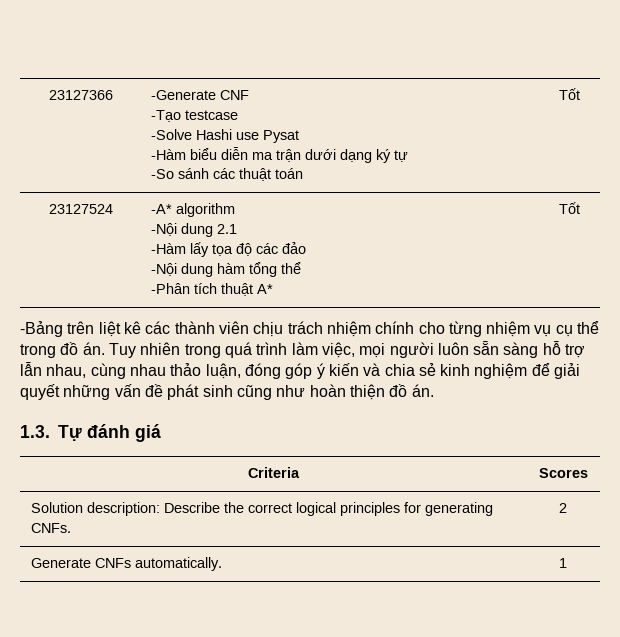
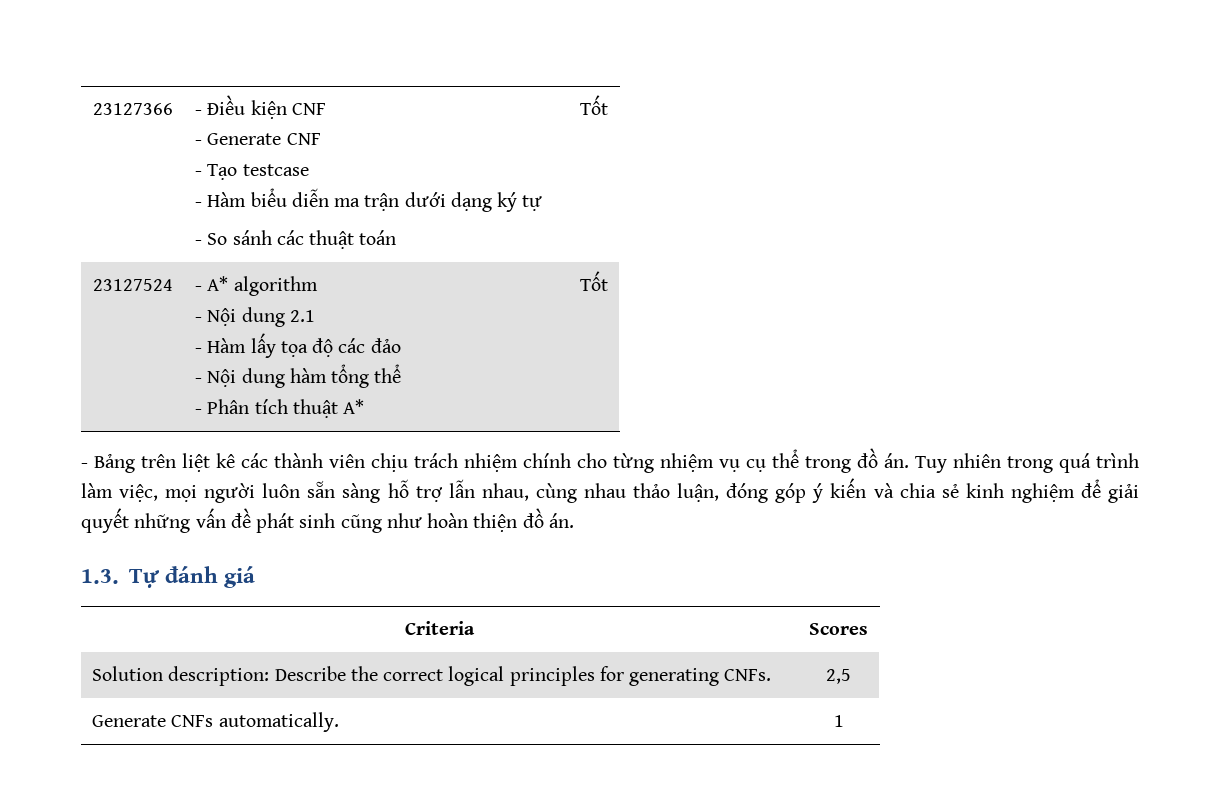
- 23127366 | -Generate CNF
- -Tạo testcase
- -Solve Hashi use Pysat
- -Hàm biểu diễn ma trận dưới dạng ký tự
- -So sánh các thuật toán | Tốt
+ 23127366 | - Điều kiện CNF
+ - Generate CNF
+ - Tạo testcase
+ - Hàm biểu diễn ma trận dưới dạng ký tự
+ - So sánh các thuật toán | Tốt
- 23127524 | -A* algorithm
- -Nội dung 2.1
- -Hàm lấy tọa độ các đảo
- -Nội dung hàm tổng thể
- -Phân tích thuật A* | Tốt
+ 23127524 | - A* algorithm
+ - Nội dung 2.1
+ - Hàm lấy tọa độ các đảo
+ - Nội dung hàm tổng thể
+ - Phân tích thuật A* | Tốt
- -Bảng trên liệt kê các thành viên chịu trách nhiệm chính cho từng nhiệm vụ cụ thể trong đồ án.
+ - Bảng trên liệt kê các thành viên chịu trách nhiệm chính cho từng nhiệm vụ cụ thể trong đồ án.
- Solution description: Describe the correct logical principles for generating CNFs. | 2
+ Solution description: Describe the correct logical principles for generating CNFs. | 2,5

